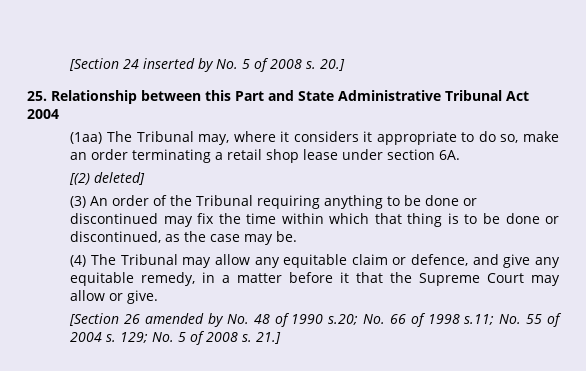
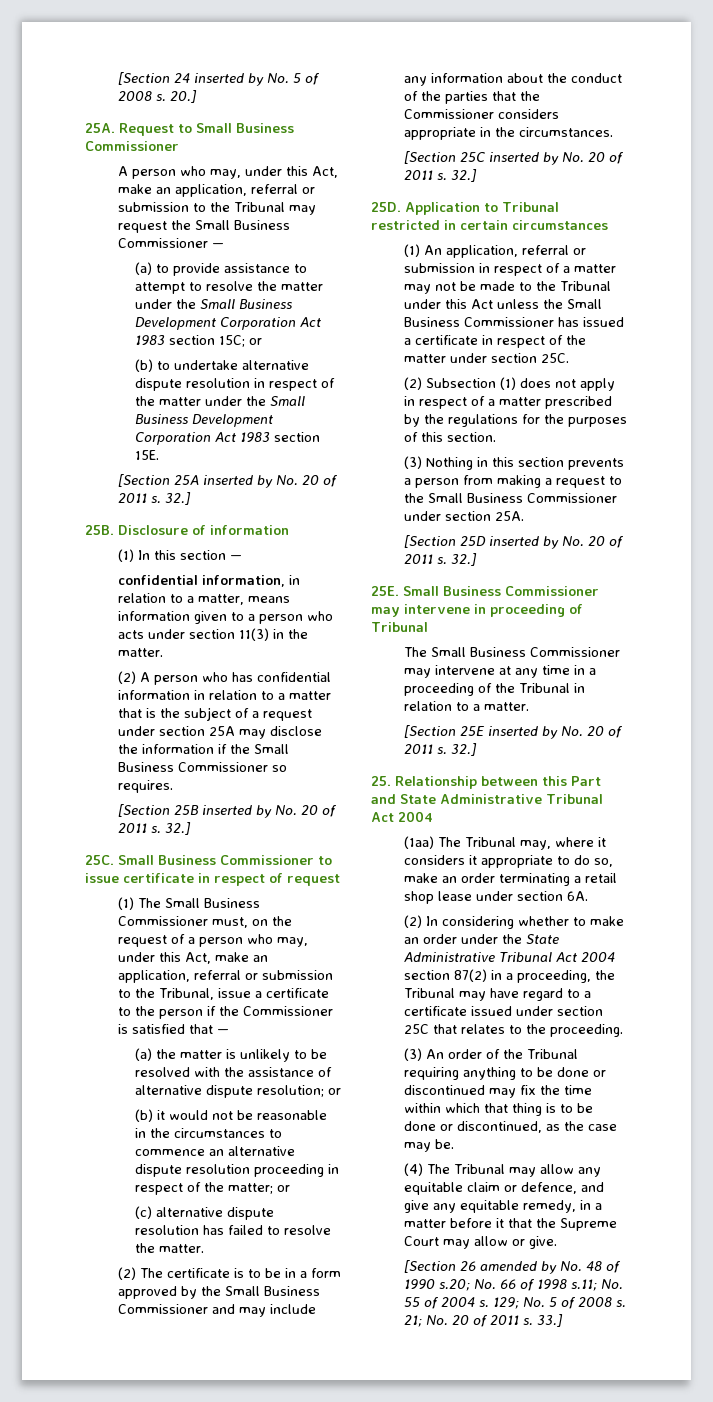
+ 25A. Request to Small Business Commissioner
+ A person who may, under this Act, make an application, referral or submission to the Tribunal may request the Small Business Commissioner —
+ (a) to provide assistance to attempt to resolve the matter under the Small Business Development Corporation Act 1983 section 15C; or
+ (b) to undertake alternative dispute resolution in respect of the matter under the Small Business Development Corporation Act 1983 section 15E.
+ [Section 25A inserted by No. 20 of 2011 s. 32.]
+ 25B. Disclosure of information
+ (1) In this section —
+ confidential information, in relation to a matter, means information given to a person who acts under section 11(3) in the matter.
+ (2) A person who has confidential information in relation to a matter that is the subject of a request under section 25A may disclose the information if the Small Business Commissioner so requires.
+ [Section 25B inserted by No. 20 of 2011 s. 32.]
+ 25C. Small Business Commissioner to issue certificate in respect of request
+ (1) The Small Business Commissioner must, on the request of a person who may, under this Act, make an application, referral or submission to the Tribunal, issue a certificate to the person if the Commissioner is satisfied that —
+ (a) the matter is unlikely to be resolved with the assistance of alternative dispute resolution; or
+ (b) it would not be reasonable in the circumstances to commence an alternative dispute resolution proceeding in respect of the matter; or
+ (c) alternative dispute resolution has failed to resolve the matter.
+ (2) The certificate is to be in a form approved by the Small Business Commissioner and may include any information about the conduct of the parties that the Commissioner considers appropriate in the circumstances.
+ [Section 25C inserted by No. 20 of 2011 s. 32.]
+ 25D. Application to Tribunal restricted in certain circumstances
+ (1) An application, referral or submission in respect of a matter may not be made to the Tribunal under this Act unless the Small Business Commissioner has issued a certificate in respect of the matter under section 25C.
+ (2) Subsection (1) does not apply in respect of a matter prescribed by the regulations for the purposes of this section.
+ (3) Nothing in this section prevents a person from making a request to the Small Business Commissioner under section 25A.
+ [Section 25D inserted by No. 20 of 2011 s. 32.]
+ 25E. Small Business Commissioner may intervene in proceeding of Tribunal
+ The Small Business Commissioner may intervene at any time in a proceeding of the Tribunal in relation to a matter.
+ [Section 25E inserted by No. 20 of 2011 s. 32.]
- [(2) deleted]
+ (2) In considering whether to make an order under the State Administrative Tribunal Act 2004 section 87(2) in a proceeding, the Tribunal may have regard to a certificate issued under section 25C that relates to the proceeding.
- 21.]
+ 21; No. 20 of 2011 s. 33.]

